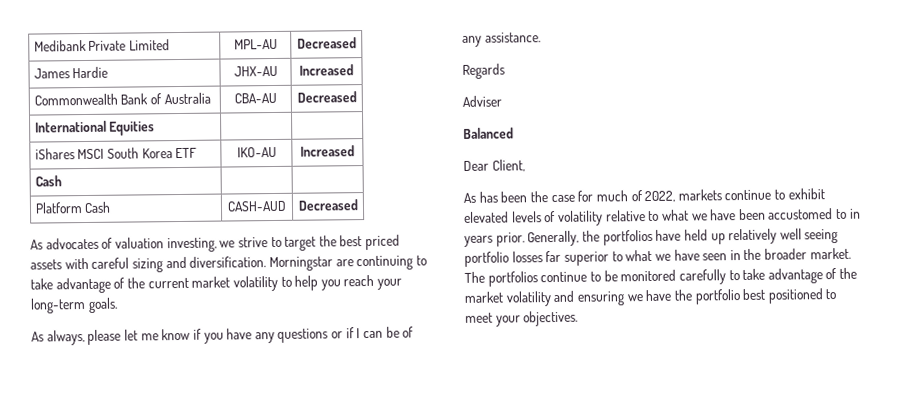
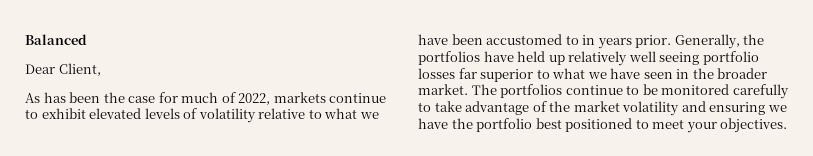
- Medibank Private Limited | MPL-AU | Decreased
- James Hardie | JHX-AU | Increased
- Commonwealth Bank of Australia | CBA-AU | Decreased
- International Equities | |
- iShares MSCI South Korea ETF | IKO-AU | Increased
- Cash | |
- Platform Cash | CASH-AUD | Decreased
- As advocates of valuation investing, we strive to target the best priced assets with careful sizing and diversification. Morningstar are continuing to take advantage of the current market volatility to help you reach your long-term goals.
- As always, please let me know if you have any questions or if I can be of any assistance.
- Regards
- Adviser

